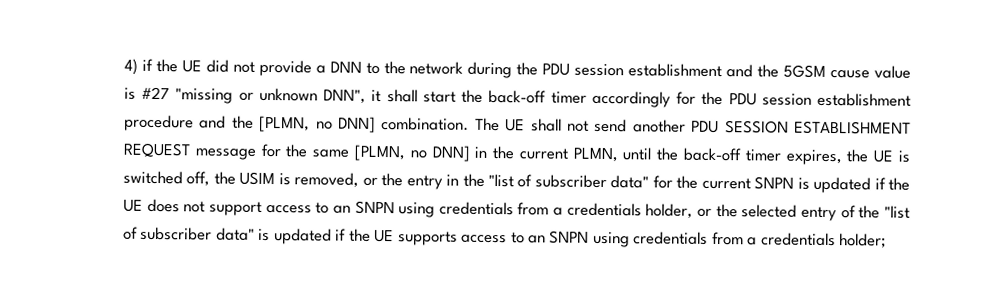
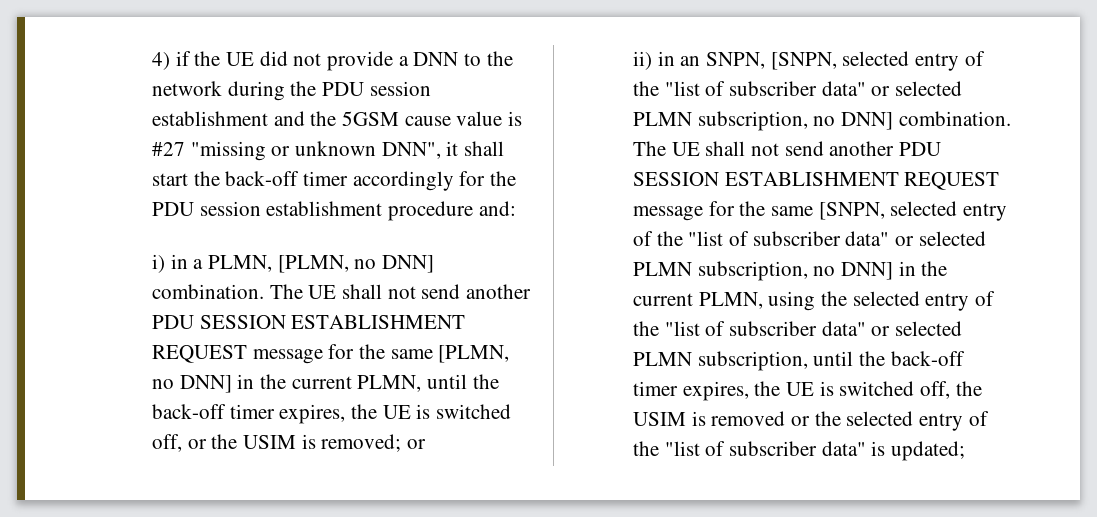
- 4) if the UE did not provide a DNN to the network during the PDU session establishment and the 5GSM cause value is #27 "missing or unknown DNN", it shall start the back-off timer accordingly for the PDU session establishment procedure and the [PLMN, no DNN] combination.
+ 4) if the UE did not provide a DNN to the network during the PDU session establishment and the 5GSM cause value is #27 "missing or unknown DNN", it shall start the back-off timer accordingly for the PDU session establishment procedure and:
+ i) in a PLMN, [PLMN, no DNN] combination.
- The UE shall not send another PDU SESSION ESTABLISHMENT REQUEST message for the same [PLMN, no DNN] in the current PLMN, until the back-off timer expires, the UE is switched off, the USIM is removed, or the entry in the "list of subscriber data" for the current SNPN is updated if the UE does not support access to an SNPN using credentials from a credentials holder, or the selected entry of the "list of subscriber data" is updated if the UE supports access to an SNPN using credentials from a credentials holder;
+ The UE shall not send another PDU SESSION ESTABLISHMENT REQUEST message for the same [PLMN, no DNN] in the current PLMN, until the back-off timer expires, the UE is switched off, or the USIM is removed; or
+ ii) in an SNPN, [SNPN, selected entry of the "list of subscriber data" or selected PLMN subscription, no DNN] combination. The UE shall not send another PDU SESSION ESTABLISHMENT REQUEST message for the same [SNPN, selected entry of the "list of subscriber data" or selected PLMN subscription, no DNN] in the current PLMN, using the selected entry of the "list of subscriber data" or selected PLMN subscription, until the back-off timer expires, the UE is switched off, the USIM is removed or the selected entry of the "list of subscriber data" is updated;

